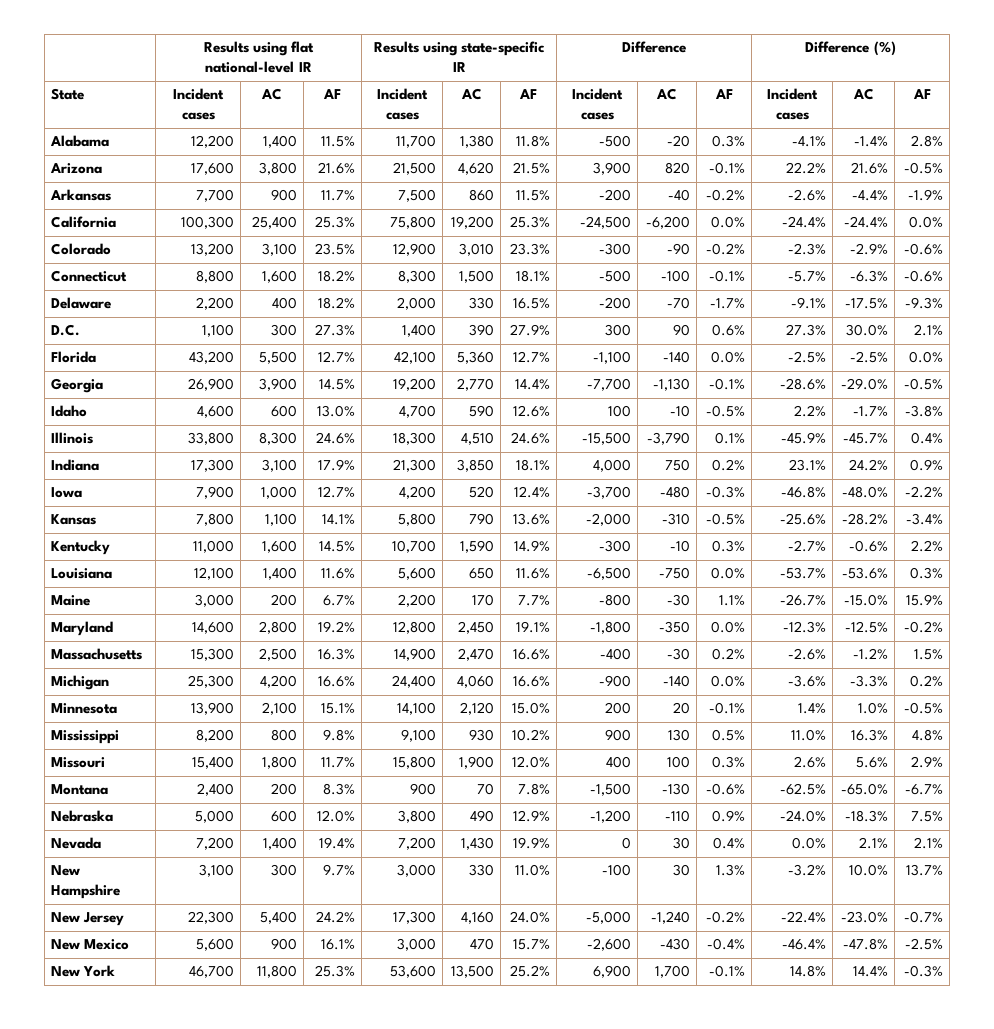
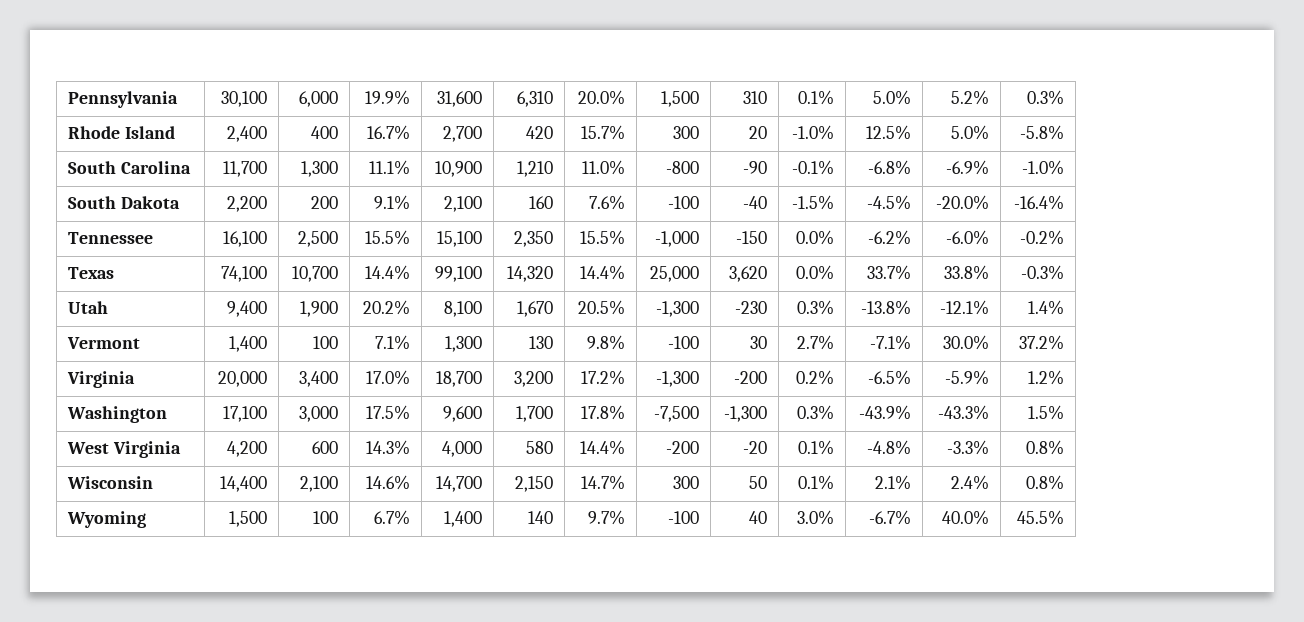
- | Results using flat national-level IR | Results using state-specific IR | Difference | Difference (%)
- State | Incident cases | AC | AF | Incident cases | AC | AF | Incident cases | AC | AF | Incident cases | AC | AF
- Alabama | 12,200 | 1,400 | 11.5% | 11,700 | 1,380 | 11.8% | -500 | -20 | 0.3% | -4.1% | -1.4% | 2.8%
- Arizona | 17,600 | 3,800 | 21.6% | 21,500 | 4,620 | 21.5% | 3,900 | 820 | -0.1% | 22.2% | 21.6% | -0.5%
- Arkansas | 7,700 | 900 | 11.7% | 7,500 | 860 | 11.5% | -200 | -40 | -0.2% | -2.6% | -4.4% | -1.9%
- California | 100,300 | 25,400 | 25.3% | 75,800 | 19,200 | 25.3% | -24,500 | -6,200 | 0.0% | -24.4% | -24.4% | 0.0%
- Colorado | 13,200 | 3,100 | 23.5% | 12,900 | 3,010 | 23.3% | -300 | -90 | -0.2% | -2.3% | -2.9% | -0.6%
- Connecticut | 8,800 | 1,600 | 18.2% | 8,300 | 1,500 | 18.1% | -500 | -100 | -0.1% | -5.7% | -6.3% | -0.6%
- Delaware | 2,200 | 400 | 18.2% | 2,000 | 330 | 16.5% | -200 | -70 | -1.7% | -9.1% | -17.5% | -9.3%
- D.C. | 1,100 | 300 | 27.3% | 1,400 | 390 | 27.9% | 300 | 90 | 0.6% | 27.3% | 30.0% | 2.1%
- Florida | 43,200 | 5,500 | 12.7% | 42,100 | 5,360 | 12.7% | -1,100 | -140 | 0.0% | -2.5% | -2.5% | 0.0%
- Georgia | 26,900 | 3,900 | 14.5% | 19,200 | 2,770 | 14.4% | -7,700 | -1,130 | -0.1% | -28.6% | -29.0% | -0.5%
- Idaho | 4,600 | 600 | 13.0% | 4,700 | 590 | 12.6% | 100 | -10 | -0.5% | 2.2% | -1.7% | -3.8%
- Illinois | 33,800 | 8,300 | 24.6% | 18,300 | 4,510 | 24.6% | -15,500 | -3,790 | 0.1% | -45.9% | -45.7% | 0.4%
- Indiana | 17,300 | 3,100 | 17.9% | 21,300 | 3,850 | 18.1% | 4,000 | 750 | 0.2% | 23.1% | 24.2% | 0.9%
- Iowa | 7,900 | 1,000 | 12.7% | 4,200 | 520 | 12.4% | -3,700 | -480 | -0.3% | -46.8% | -48.0% | -2.2%
- Kansas | 7,800 | 1,100 | 14.1% | 5,800 | 790 | 13.6% | -2,000 | -310 | -0.5% | -25.6% | -28.2% | -3.4%
- Kentucky | 11,000 | 1,600 | 14.5% | 10,700 | 1,590 | 14.9% | -300 | -10 | 0.3% | -2.7% | -0.6% | 2.2%
- Louisiana | 12,100 | 1,400 | 11.6% | 5,600 | 650 | 11.6% | -6,500 | -750 | 0.0% | -53.7% | -53.6% | 0.3%
- Maine | 3,000 | 200 | 6.7% | 2,200 | 170 | 7.7% | -800 | -30 | 1.1% | -26.7% | -15.0% | 15.9%
- Maryland | 14,600 | 2,800 | 19.2% | 12,800 | 2,450 | 19.1% | -1,800 | -350 | 0.0% | -12.3% | -12.5% | -0.2%
- Massachusetts | 15,300 | 2,500 | 16.3% | 14,900 | 2,470 | 16.6% | -400 | -30 | 0.2% | -2.6% | -1.2% | 1.5%
- Michigan | 25,300 | 4,200 | 16.6% | 24,400 | 4,060 | 16.6% | -900 | -140 | 0.0% | -3.6% | -3.3% | 0.2%
- Minnesota | 13,900 | 2,100 | 15.1% | 14,100 | 2,120 | 15.0% | 200 | 20 | -0.1% | 1.4% | 1.0% | -0.5%
- Mississippi | 8,200 | 800 | 9.8% | 9,100 | 930 | 10.2% | 900 | 130 | 0.5% | 11.0% | 16.3% | 4.8%
- Missouri | 15,400 | 1,800 | 11.7% | 15,800 | 1,900 | 12.0% | 400 | 100 | 0.3% | 2.6% | 5.6% | 2.9%
- Montana | 2,400 | 200 | 8.3% | 900 | 70 | 7.8% | -1,500 | -130 | -0.6% | -62.5% | -65.0% | -6.7%
- Nebraska | 5,000 | 600 | 12.0% | 3,800 | 490 | 12.9% | -1,200 | -110 | 0.9% | -24.0% | -18.3% | 7.5%
- Nevada | 7,200 | 1,400 | 19.4% | 7,200 | 1,430 | 19.9% | 0 | 30 | 0.4% | 0.0% | 2.1% | 2.1%
- New Hampshire | 3,100 | 300 | 9.7% | 3,000 | 330 | 11.0% | -100 | 30 | 1.3% | -3.2% | 10.0% | 13.7%
- New Jersey | 22,300 | 5,400 | 24.2% | 17,300 | 4,160 | 24.0% | -5,000 | -1,240 | -0.2% | -22.4% | -23.0% | -0.7%
- New Mexico | 5,600 | 900 | 16.1% | 3,000 | 470 | 15.7% | -2,600 | -430 | -0.4% | -46.4% | -47.8% | -2.5%
- New York | 46,700 | 11,800 | 25.3% | 53,600 | 13,500 | 25.2% | 6,900 | 1,700 | -0.1% | 14.8% | 14.4% | -0.3%
+ Pennsylvania | 30,100 | 6,000 | 19.9% | 31,600 | 6,310 | 20.0% | 1,500 | 310 | 0.1% | 5.0% | 5.2% | 0.3%
+ Rhode Island | 2,400 | 400 | 16.7% | 2,700 | 420 | 15.7% | 300 | 20 | -1.0% | 12.5% | 5.0% | -5.8%
+ South Carolina | 11,700 | 1,300 | 11.1% | 10,900 | 1,210 | 11.0% | -800 | -90 | -0.1% | -6.8% | -6.9% | -1.0%
+ South Dakota | 2,200 | 200 | 9.1% | 2,100 | 160 | 7.6% | -100 | -40 | -1.5% | -4.5% | -20.0% | -16.4%
+ Tennessee | 16,100 | 2,500 | 15.5% | 15,100 | 2,350 | 15.5% | -1,000 | -150 | 0.0% | -6.2% | -6.0% | -0.2%
+ Texas | 74,100 | 10,700 | 14.4% | 99,100 | 14,320 | 14.4% | 25,000 | 3,620 | 0.0% | 33.7% | 33.8% | -0.3%
+ Utah | 9,400 | 1,900 | 20.2% | 8,100 | 1,670 | 20.5% | -1,300 | -230 | 0.3% | -13.8% | -12.1% | 1.4%
+ Vermont | 1,400 | 100 | 7.1% | 1,300 | 130 | 9.8% | -100 | 30 | 2.7% | -7.1% | 30.0% | 37.2%
+ Virginia | 20,000 | 3,400 | 17.0% | 18,700 | 3,200 | 17.2% | -1,300 | -200 | 0.2% | -6.5% | -5.9% | 1.2%
+ Washington | 17,100 | 3,000 | 17.5% | 9,600 | 1,700 | 17.8% | -7,500 | -1,300 | 0.3% | -43.9% | -43.3% | 1.5%
+ West Virginia | 4,200 | 600 | 14.3% | 4,000 | 580 | 14.4% | -200 | -20 | 0.1% | -4.8% | -3.3% | 0.8%
+ Wisconsin | 14,400 | 2,100 | 14.6% | 14,700 | 2,150 | 14.7% | 300 | 50 | 0.1% | 2.1% | 2.4% | 0.8%
+ Wyoming | 1,500 | 100 | 6.7% | 1,400 | 140 | 9.7% | -100 | 40 | 3.0% | -6.7% | 40.0% | 45.5%

